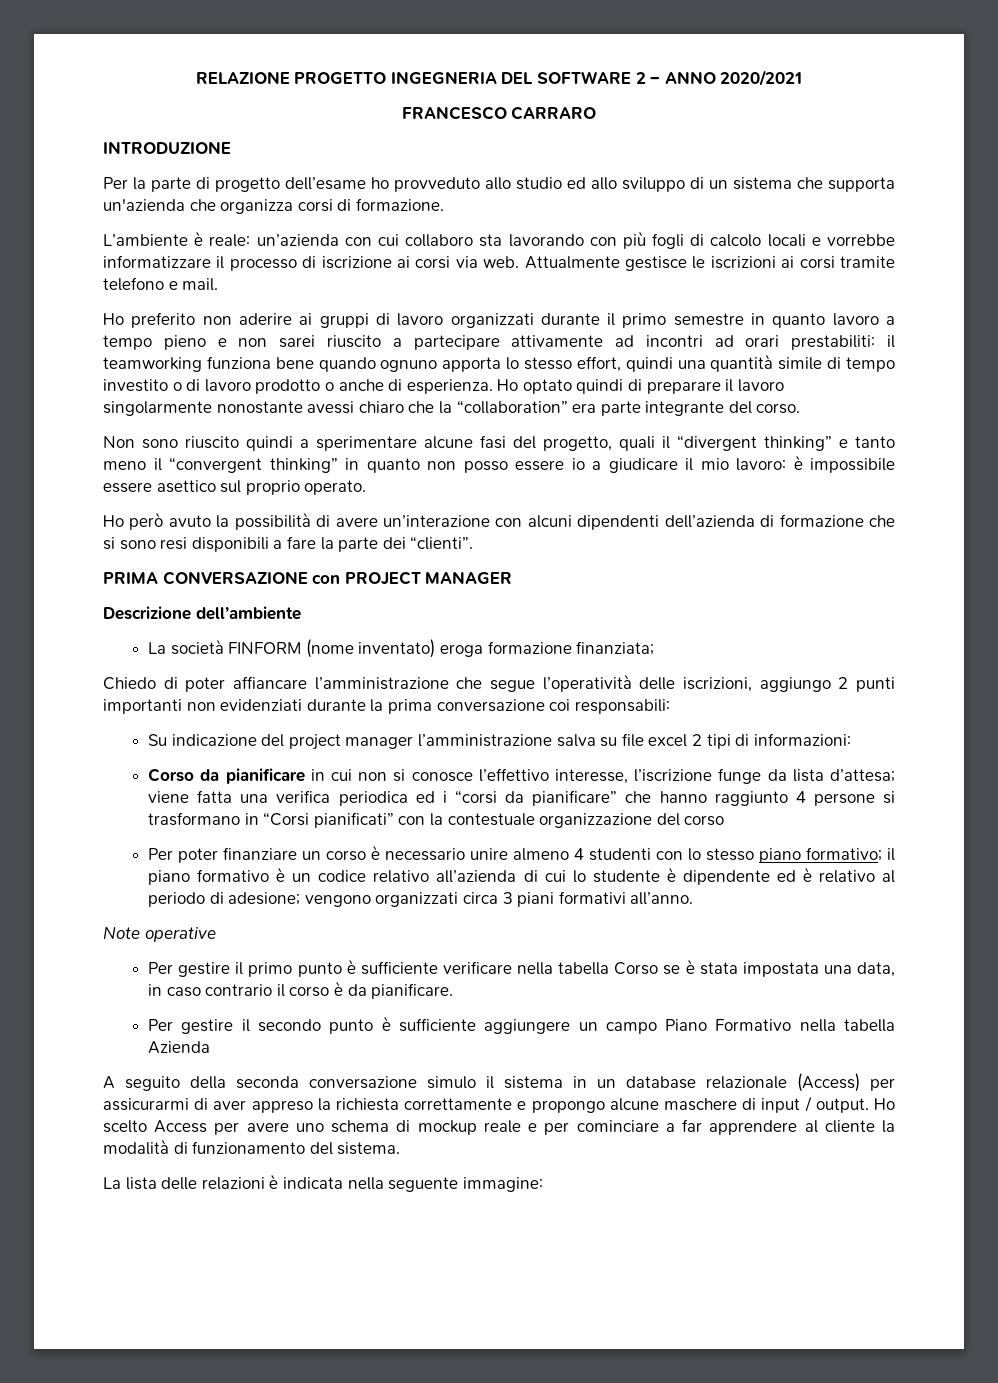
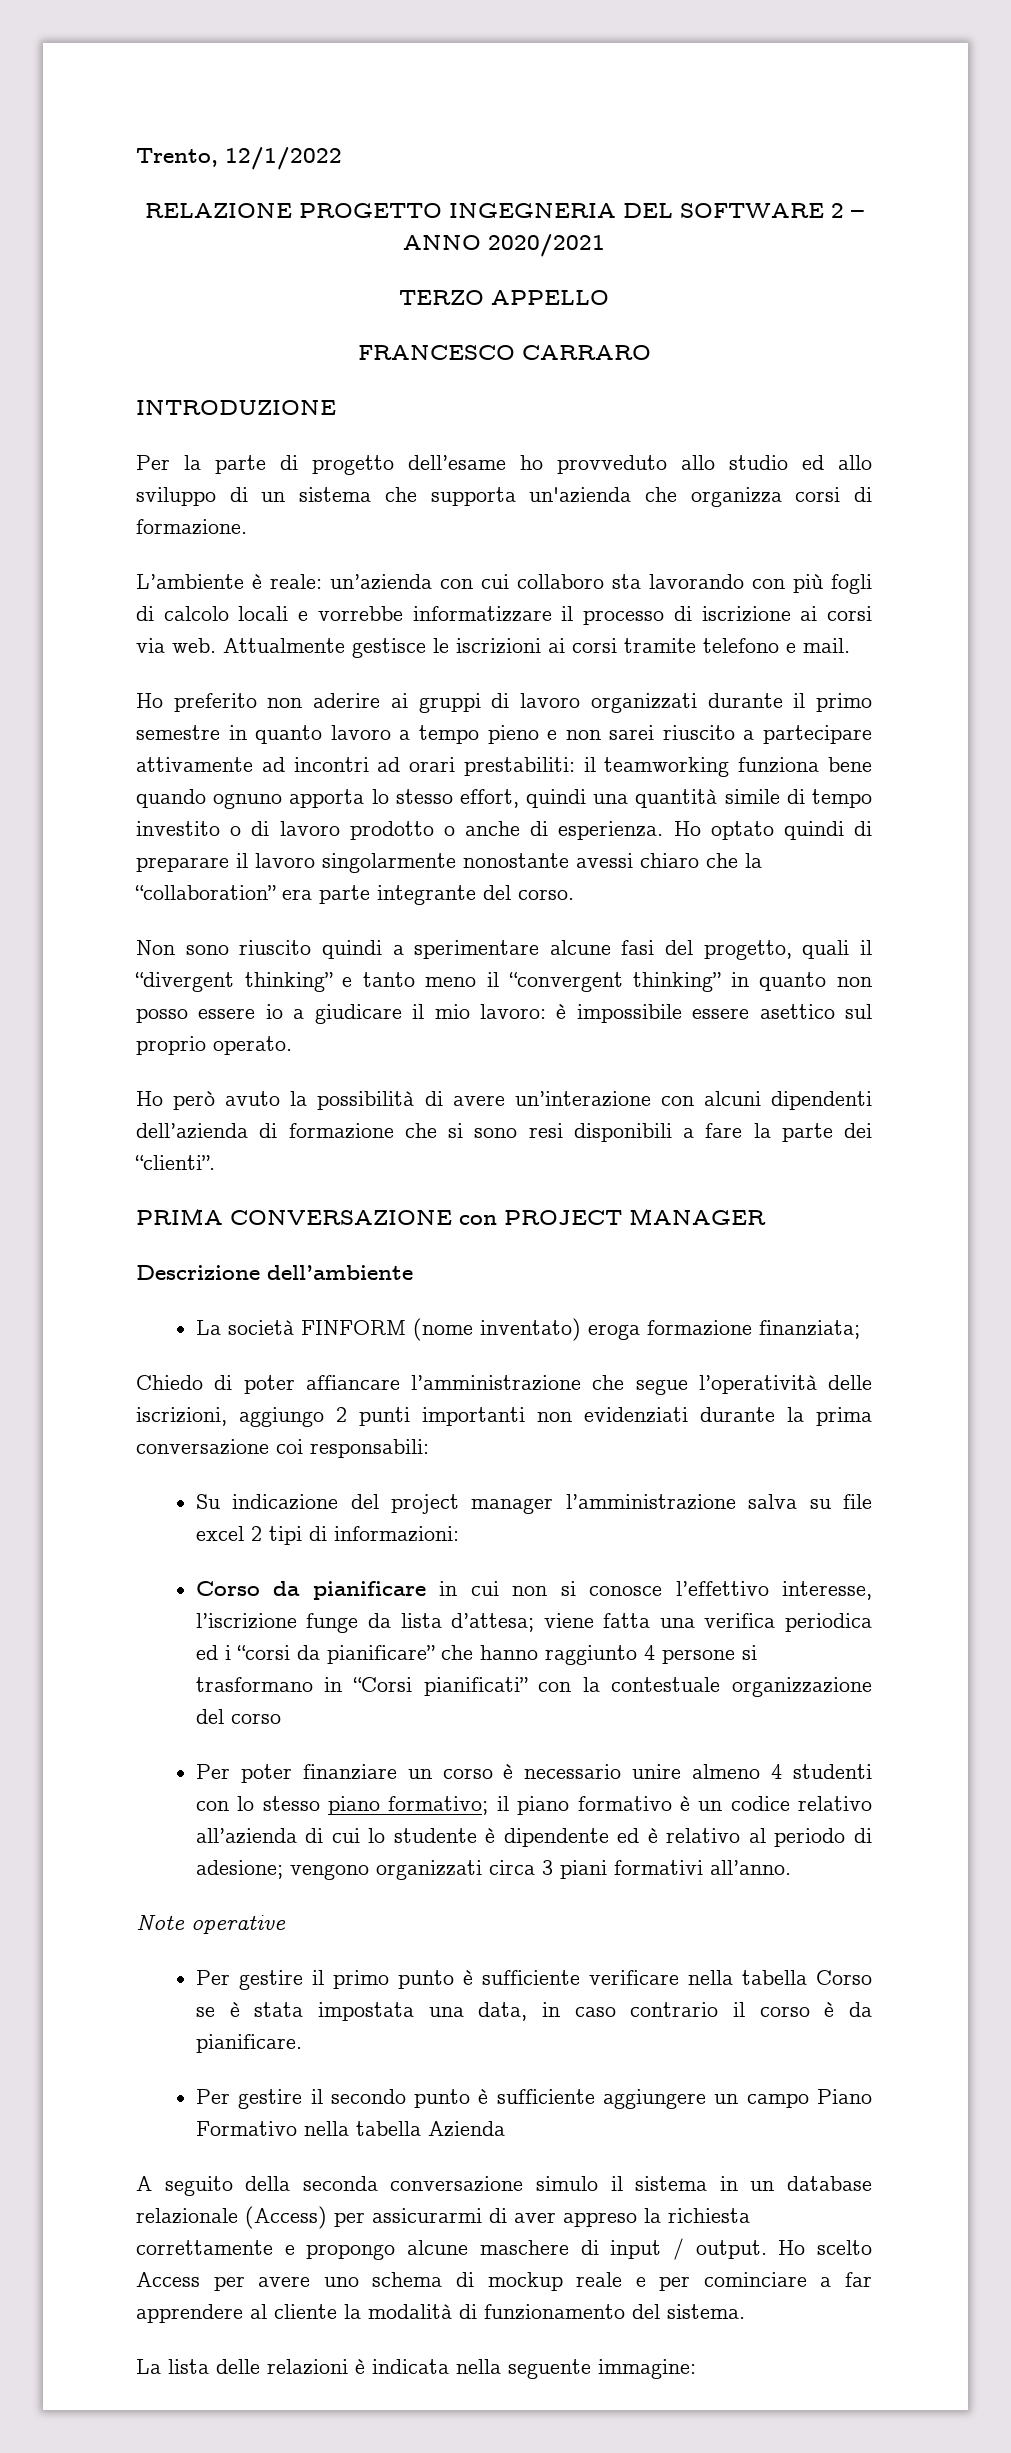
+ Trento, 12/1/2022
+ TERZO APPELLO

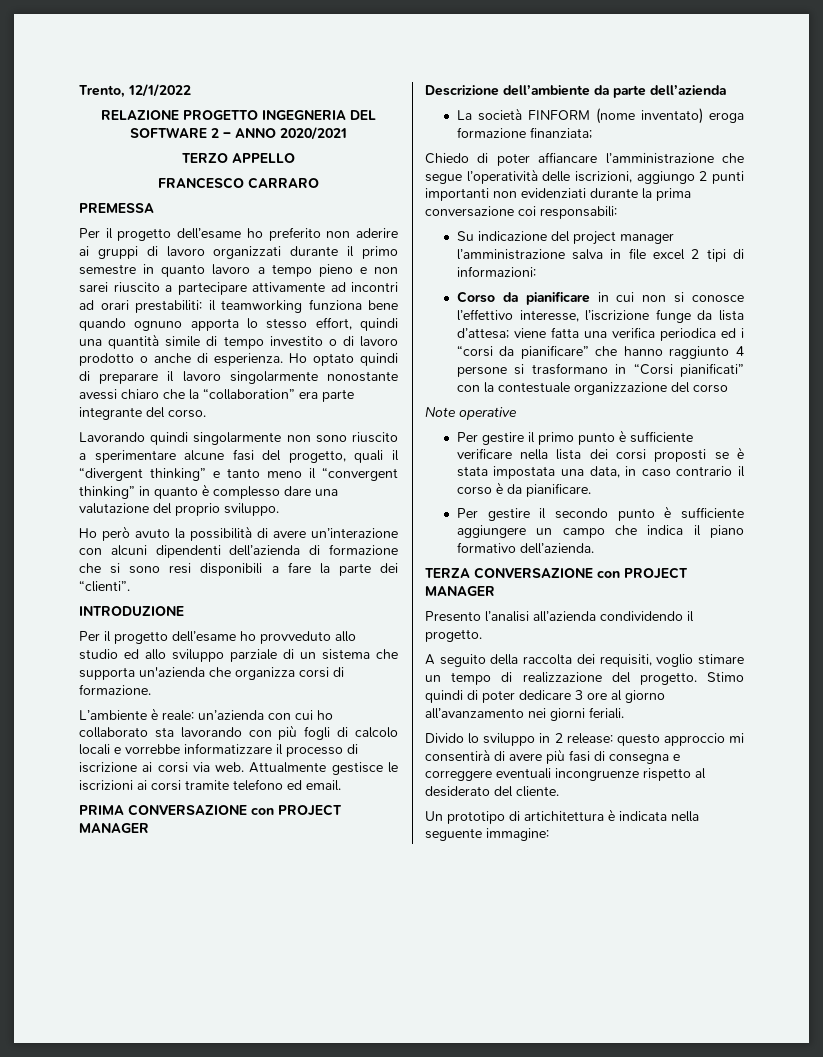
- INTRODUZIONE
- Per la parte di progetto dell’esame ho provveduto allo studio ed allo sviluppo di un sistema che supporta un'azienda che organizza corsi di formazione.
- L’ambiente è reale: un’azienda con cui collaboro sta lavorando con più fogli di calcolo locali e vorrebbe informatizzare il processo di iscrizione ai corsi via web. Attualmente gestisce le iscrizioni ai corsi tramite telefono e mail.
- Ho preferito non aderire ai gruppi di lavoro organizzati durante il primo semestre in quanto lavoro a tempo pieno e non sarei riuscito a partecipare attivamente ad incontri ad orari prestabiliti: il teamworking funziona bene quando ognuno apporta lo stesso effort, quindi una quantità simile di tempo investito o di lavoro prodotto o anche di esperienza.
+ PREMESSA
+ Per il progetto dell’esame ho preferito non aderire ai gruppi di lavoro organizzati durante il primo semestre in quanto lavoro a tempo pieno e non sarei riuscito a partecipare attivamente ad incontri ad orari prestabiliti: il teamworking funziona bene quando ognuno apporta lo stesso effort, quindi una quantità simile di tempo investito o di lavoro prodotto o anche di esperienza.
- Non sono riuscito quindi a sperimentare alcune fasi del progetto, quali il “divergent thinking” e tanto meno il “convergent thinking” in quanto non posso essere io a giudicare il mio lavoro: è impossibile essere asettico sul proprio operato.
+ Lavorando quindi singolarmente non sono riuscito a sperimentare alcune fasi del progetto, quali il “divergent thinking” e tanto meno il “convergent thinking” in quanto è complesso dare una valutazione del proprio sviluppo.
+ INTRODUZIONE
+ Per il progetto dell’esame ho provveduto allo studio ed allo sviluppo parziale di un sistema che supporta un'azienda che organizza corsi di formazione.
+ L’ambiente è reale: un’azienda con cui ho collaborato sta lavorando con più fogli di calcolo locali e vorrebbe informatizzare il processo di iscrizione ai corsi via web. Attualmente gestisce le iscrizioni ai corsi tramite telefono ed email.
- Descrizione dell’ambiente
+ Descrizione dell’ambiente da parte dell’azienda
- Su indicazione del project manager l’amministrazione salva su file excel 2 tipi di informazioni:
+ Su indicazione del project manager l’amministrazione salva in file excel 2 tipi di informazioni:
- Per poter finanziare un corso è necessario unire almeno 4 studenti con lo stesso piano formativo; il piano formativo è un codice relativo all’azienda di cui lo studente è dipendente ed è relativo al periodo di adesione; vengono organizzati circa 3 piani formativi all’anno.
- Per gestire il primo punto è sufficiente verificare nella tabella Corso se è stata impostata una data, in caso contrario il corso è da pianificare.
+ Per gestire il primo punto è sufficiente verificare nella lista dei corsi proposti se è stata impostata una data, in caso contrario il corso è da pianificare.
- Per gestire il secondo punto è sufficiente aggiungere un campo Piano Formativo nella tabella Azienda
- A seguito della seconda conversazione simulo il sistema in un database relazionale (Access) per assicurarmi di aver appreso la richiesta correttamente e propongo alcune maschere di input / output. Ho scelto Access per avere uno schema di mockup reale e per cominciare a far apprendere al cliente la modalità di funzionamento del sistema.
- La lista delle relazioni è indicata nella seguente immagine:
+ Per gestire il secondo punto è sufficiente aggiungere un campo che indica il piano formativo dell’azienda.
+ TERZA CONVERSAZIONE con PROJECT MANAGER
+ Presento l’analisi all’azienda condividendo il progetto.
+ A seguito della raccolta dei requisiti, voglio stimare un tempo di realizzazione del progetto. Stimo quindi di poter dedicare 3 ore al giorno all’avanzamento nei giorni feriali.
+ Divido lo sviluppo in 2 release: questo approccio mi consentirà di avere più fasi di consegna e correggere eventuali incongruenze rispetto al desiderato del cliente.
+ Un prototipo di artichitettura è indicata nella seguente immagine:

